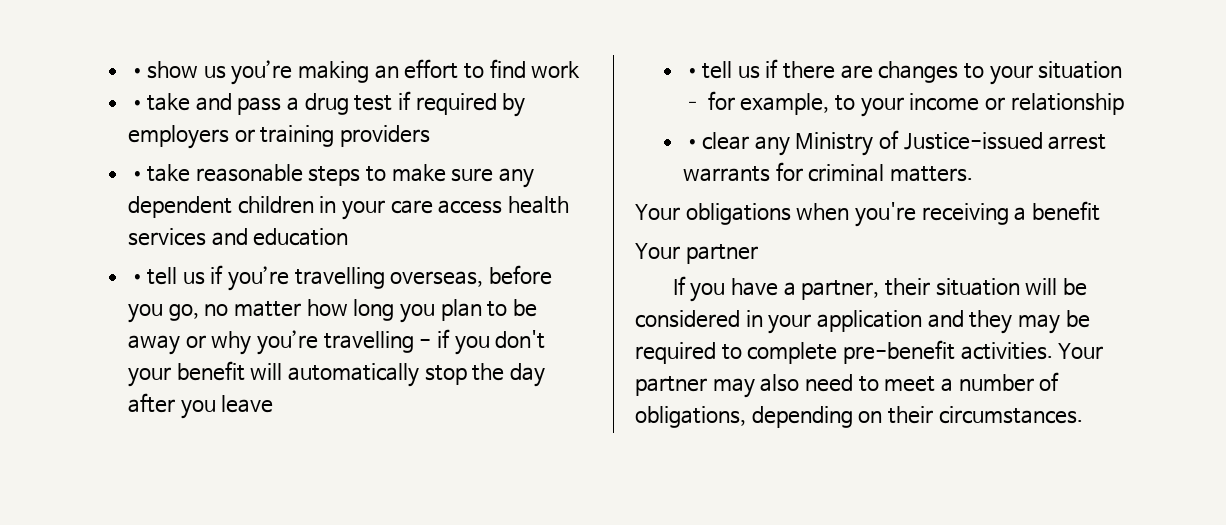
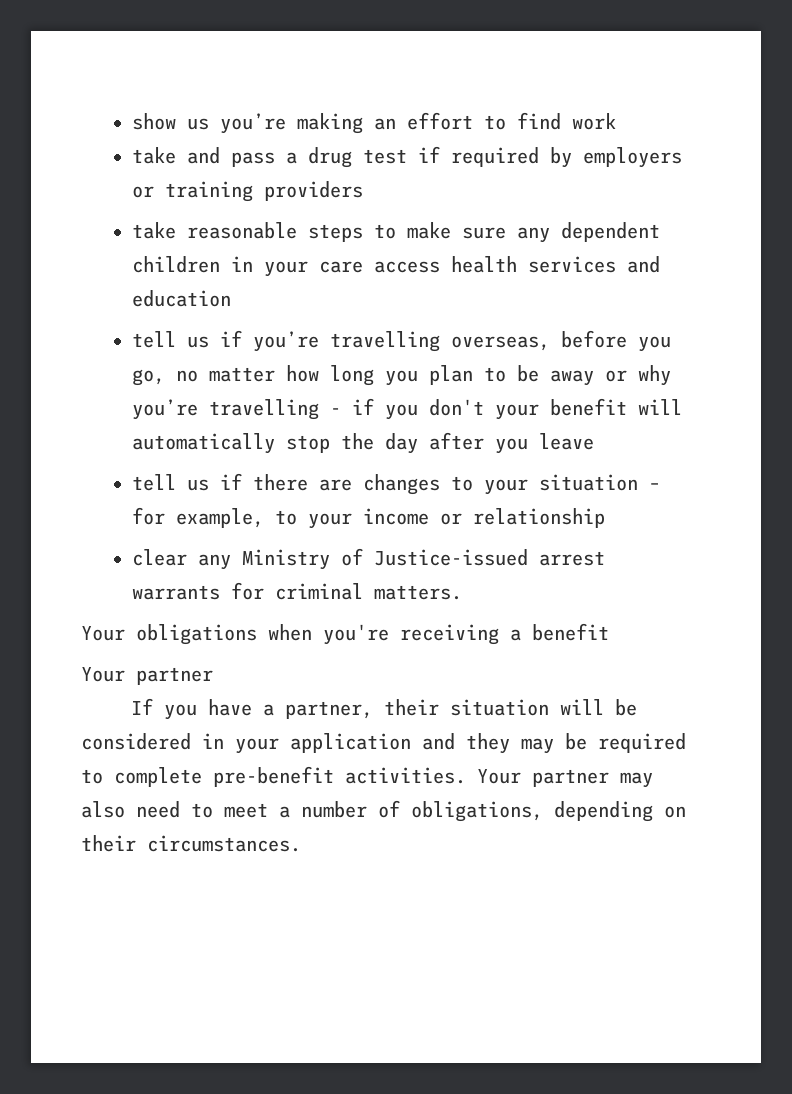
- •show us you’re making an effort to find work
+ show us you’re making an effort to find work
- •take and pass a drug test if required by employers or training providers
+ take and pass a drug test if required by employers or training providers
- •take reasonable steps to make sure any dependent children in your care access health services and education
+ take reasonable steps to make sure any dependent children in your care access health services and education
- •tell us if you’re travelling overseas, before you go, no matter how long you plan to be away or why you’re travelling - if you don't your benefit will automatically stop the day after you leave
+ tell us if you’re travelling overseas, before you go, no matter how long you plan to be away or why you’re travelling - if you don't your benefit will automatically stop the day after you leave
- •tell us if there are changes to your situation – for example, to your income or relationship
+ tell us if there are changes to your situation – for example, to your income or relationship
- •clear any Ministry of Justice-issued arrest warrants for criminal matters.
+ clear any Ministry of Justice-issued arrest warrants for criminal matters.

